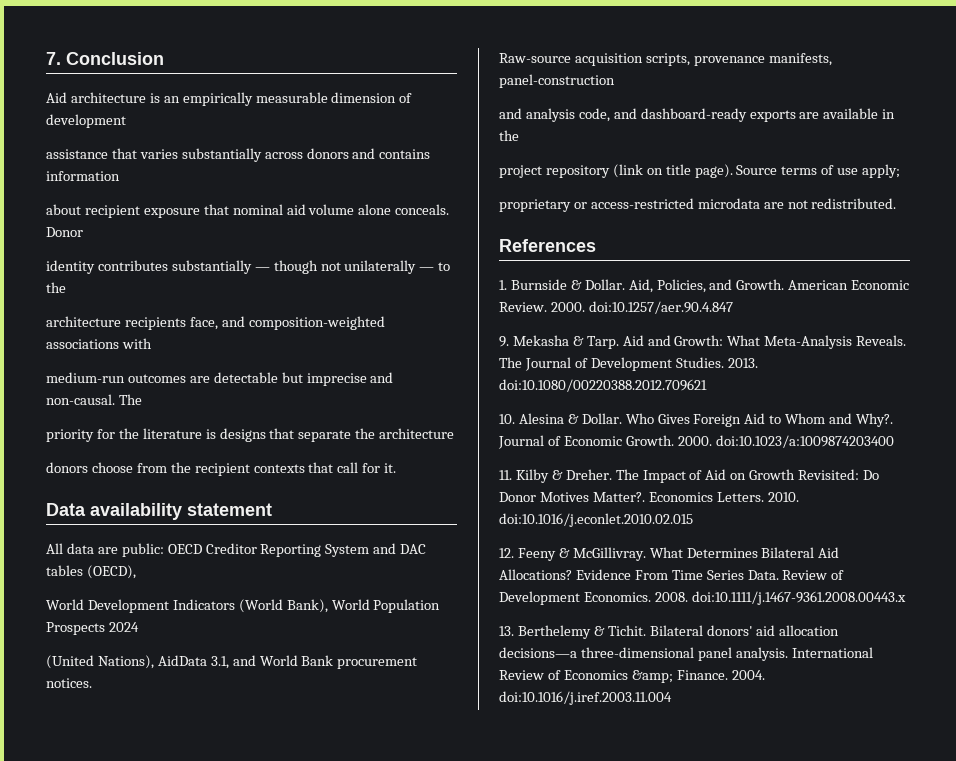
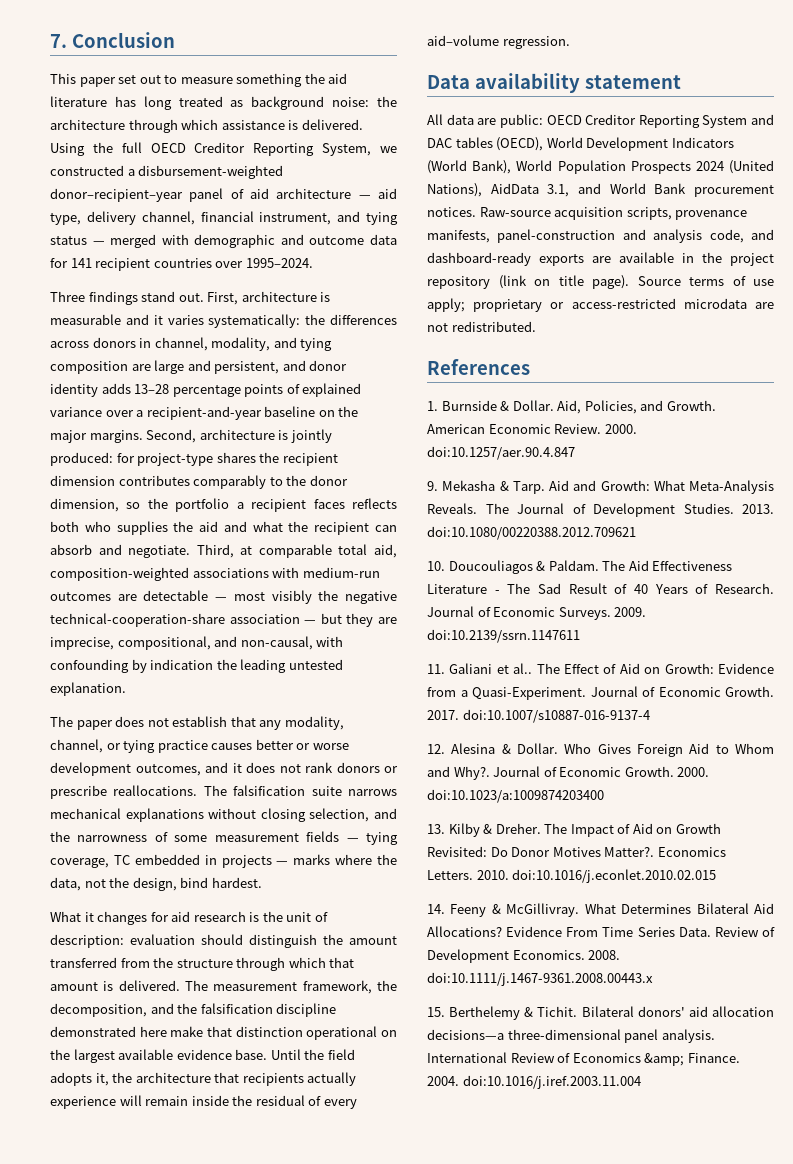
- Aid architecture is an empirically measurable dimension of development
- assistance that varies substantially across donors and contains information
- about recipient exposure that nominal aid volume alone conceals. Donor
- identity contributes substantially — though not unilaterally — to the
- architecture recipients face, and composition-weighted associations with
- medium-run outcomes are detectable but imprecise and non-causal. The
- priority for the literature is designs that separate the architecture
- donors choose from the recipient contexts that call for it.
+ This paper set out to measure something the aid literature has long treated as background noise: the architecture through which assistance is delivered. Using the full OECD Creditor Reporting System, we constructed a disbursement-weighted donor–recipient–year panel of aid architecture — aid type, delivery channel, financial instrument, and tying status — merged with demographic and outcome data for 141 recipient countries over 1995–2024.
+ Three findings stand out. First, architecture is measurable and it varies systematically: the differences across donors in channel, modality, and tying composition are large and persistent, and donor identity adds 13–28 percentage points of explained variance over a recipient-and-year baseline on the major margins. Second, architecture is jointly produced: for project-type shares the recipient dimension contributes comparably to the donor dimension, so the portfolio a recipient faces reflects both who supplies the aid and what the recipient can absorb and negotiate. Third, at comparable total aid, composition-weighted associations with medium-run outcomes are detectable — most visibly the negative technical-cooperation-share association — but they are imprecise, compositional, and non-causal, with confounding by indication the leading untested explanation.
+ The paper does not establish that any modality, channel, or tying practice causes better or worse development outcomes, and it does not rank donors or prescribe reallocations. The falsification suite narrows mechanical explanations without closing selection, and the narrowness of some measurement fields — tying coverage, TC embedded in projects — marks where the data, not the design, bind hardest.
+ What it changes for aid research is the unit of description: evaluation should distinguish the amount transferred from the structure through which that amount is delivered. The measurement framework, the decomposition, and the falsification discipline demonstrated here make that distinction operational on the largest available evidence base. Until the field adopts it, the architecture that recipients actually experience will remain inside the residual of every aid–volume regression.
- All data are public: OECD Creditor Reporting System and DAC tables (OECD),
- World Development Indicators (World Bank), World Population Prospects 2024
- (United Nations), AidData 3.1, and World Bank procurement notices.
- Raw-source acquisition scripts, provenance manifests, panel-construction
- and analysis code, and dashboard-ready exports are available in the
- project repository (link on title page).
+ All data are public: OECD Creditor Reporting System and DAC tables (OECD), World Development Indicators (World Bank), World Population Prospects 2024 (United Nations), AidData 3.1, and World Bank procurement notices. Raw-source acquisition scripts, provenance manifests, panel-construction and analysis code, and dashboard-ready exports are available in the project repository (link on title page).
- Source terms of use apply;
- proprietary or access-restricted microdata are not redistributed.
+ Source terms of use apply; proprietary or access-restricted microdata are not redistributed.
- 10. Alesina & Dollar.
+ 10. Doucouliagos & Paldam. The Aid Effectiveness Literature - The Sad Result of 40 Years of Research. Journal of Economic Surveys. 2009. doi:10.2139/ssrn.1147611
+ 11. Galiani et al.. The Effect of Aid on Growth: Evidence from a Quasi-Experiment. Journal of Economic Growth. 2017. doi:10.1007/s10887-016-9137-4
+ 12. Alesina & Dollar.
- 11. Kilby & Dreher.
+ 13. Kilby & Dreher.
- 12. Feeny & McGillivray.
+ 14. Feeny & McGillivray.
- 13. Berthelemy & Tichit.
+ 15. Berthelemy & Tichit.

